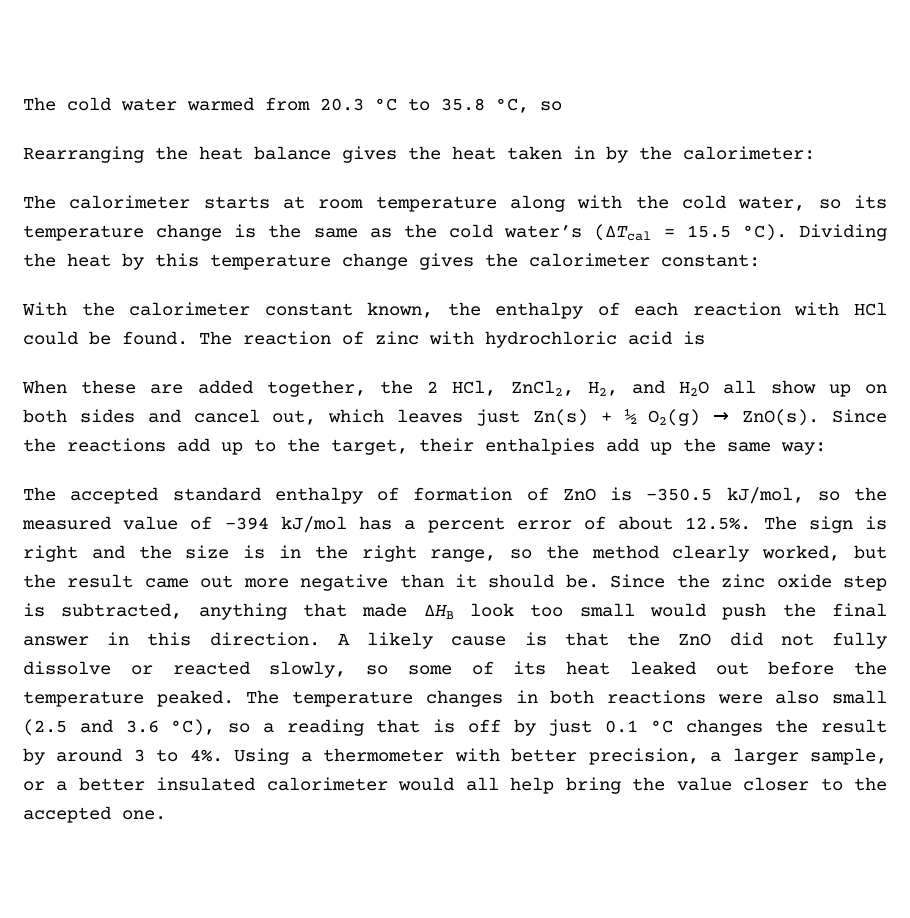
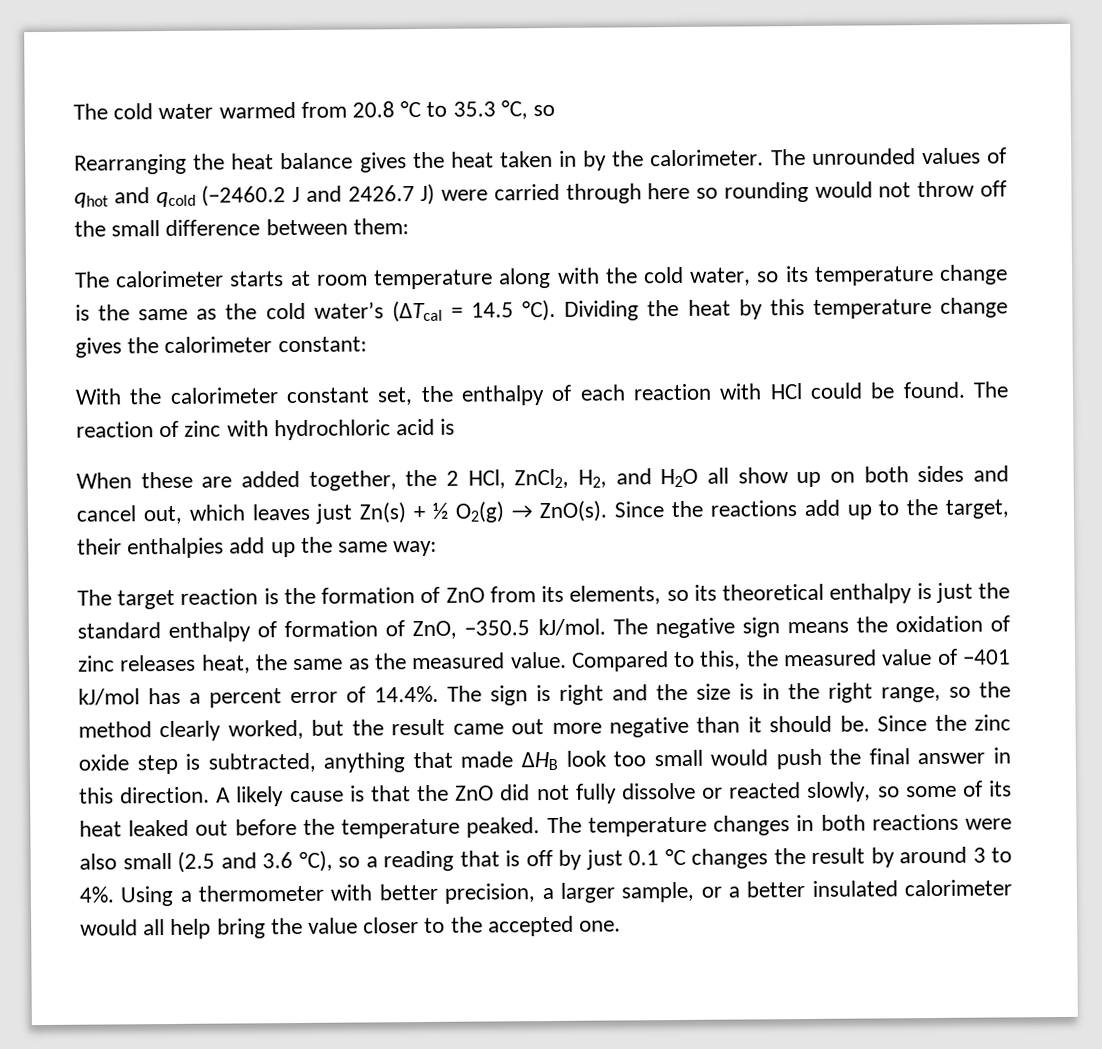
- The cold water warmed from 20.3 °C to 35.8 °C, so
+ The cold water warmed from 20.8 °C to 35.3 °C, so
- Rearranging the heat balance gives the heat taken in by the calorimeter:
+ Rearranging the heat balance gives the heat taken in by the calorimeter. The unrounded values of qhot and qcold (−2460.2 J and 2426.7 J) were carried through here so rounding would not throw off the small difference between them:
- The calorimeter starts at room temperature along with the cold water, so its temperature change is the same as the cold water’s (ΔTcal = 15.5 °C).
+ The calorimeter starts at room temperature along with the cold water, so its temperature change is the same as the cold water’s (ΔTcal = 14.5 °C).
- With the calorimeter constant known, the enthalpy of each reaction with HCl could be found.
+ With the calorimeter constant set, the enthalpy of each reaction with HCl could be found.
- The accepted standard enthalpy of formation of ZnO is −350.5 kJ/mol, so the measured value of −394 kJ/mol has a percent error of about 12.5%. The sign is right and the size is in the right range, so the method clearly worked, but the result came out more negative than it should be.
+ The target reaction is the formation of ZnO from its elements, so its theoretical enthalpy is just the standard enthalpy of formation of ZnO, −350.5 kJ/mol. The negative sign means the oxidation of zinc releases heat, the same as the measured value. Compared to this, the measured value of −401 kJ/mol has a percent error of 14.4%. The sign is right and the size is in the right range, so the method clearly worked, but the result came out more negative than it should be.

